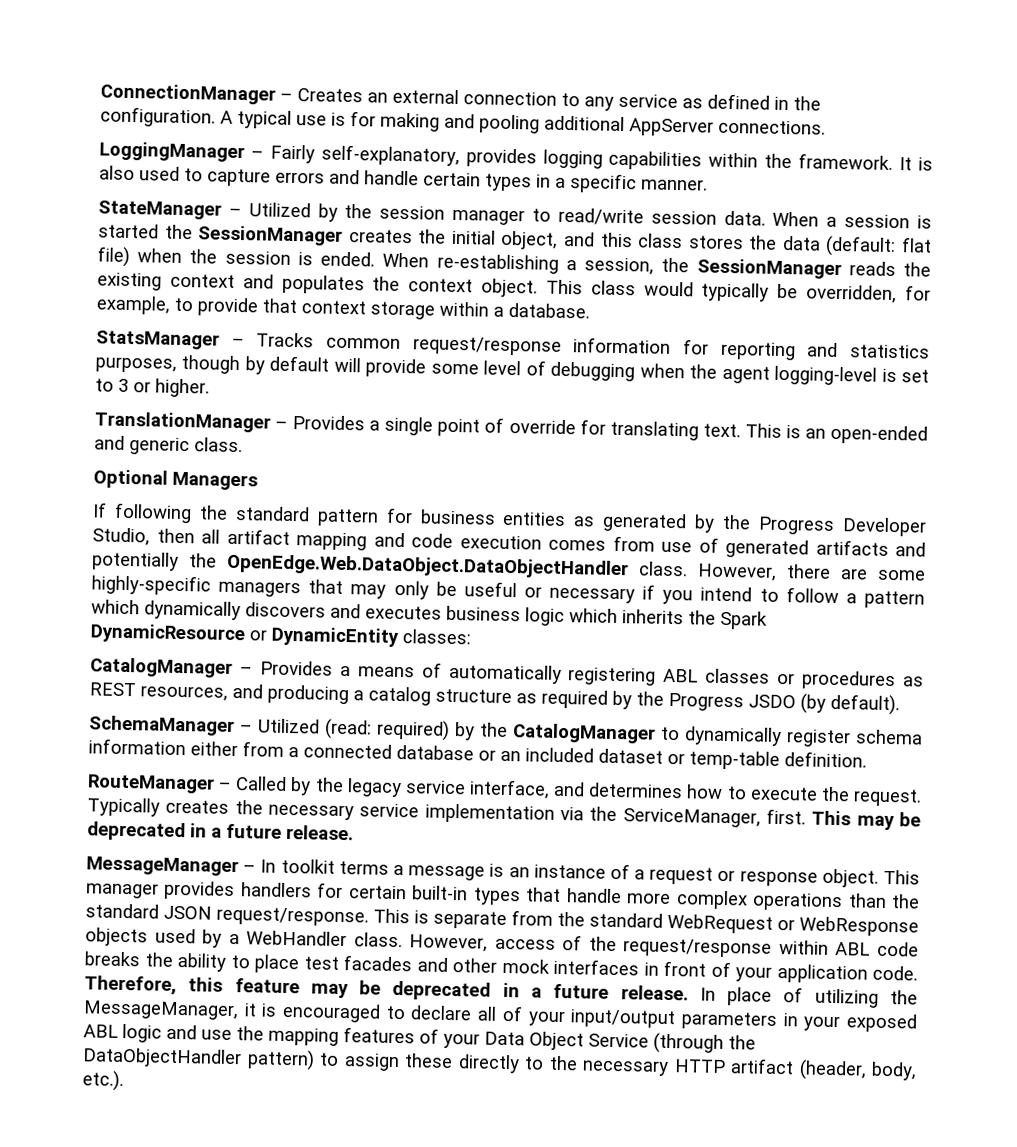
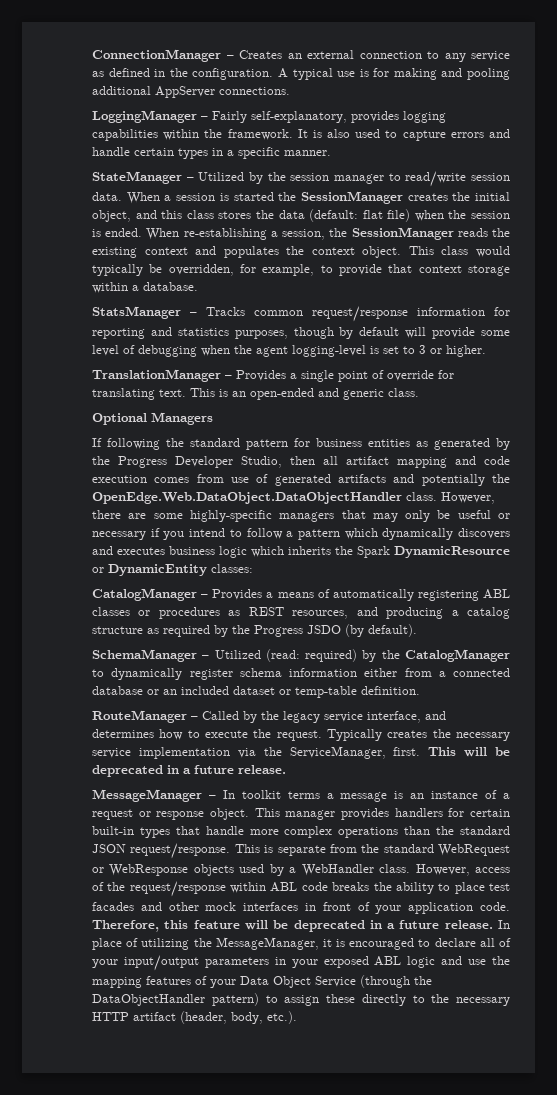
- This may be deprecated in a future release.
+ This will be deprecated in a future release.
- Therefore, this feature may be deprecated in a future release.
+ Therefore, this feature will be deprecated in a future release.

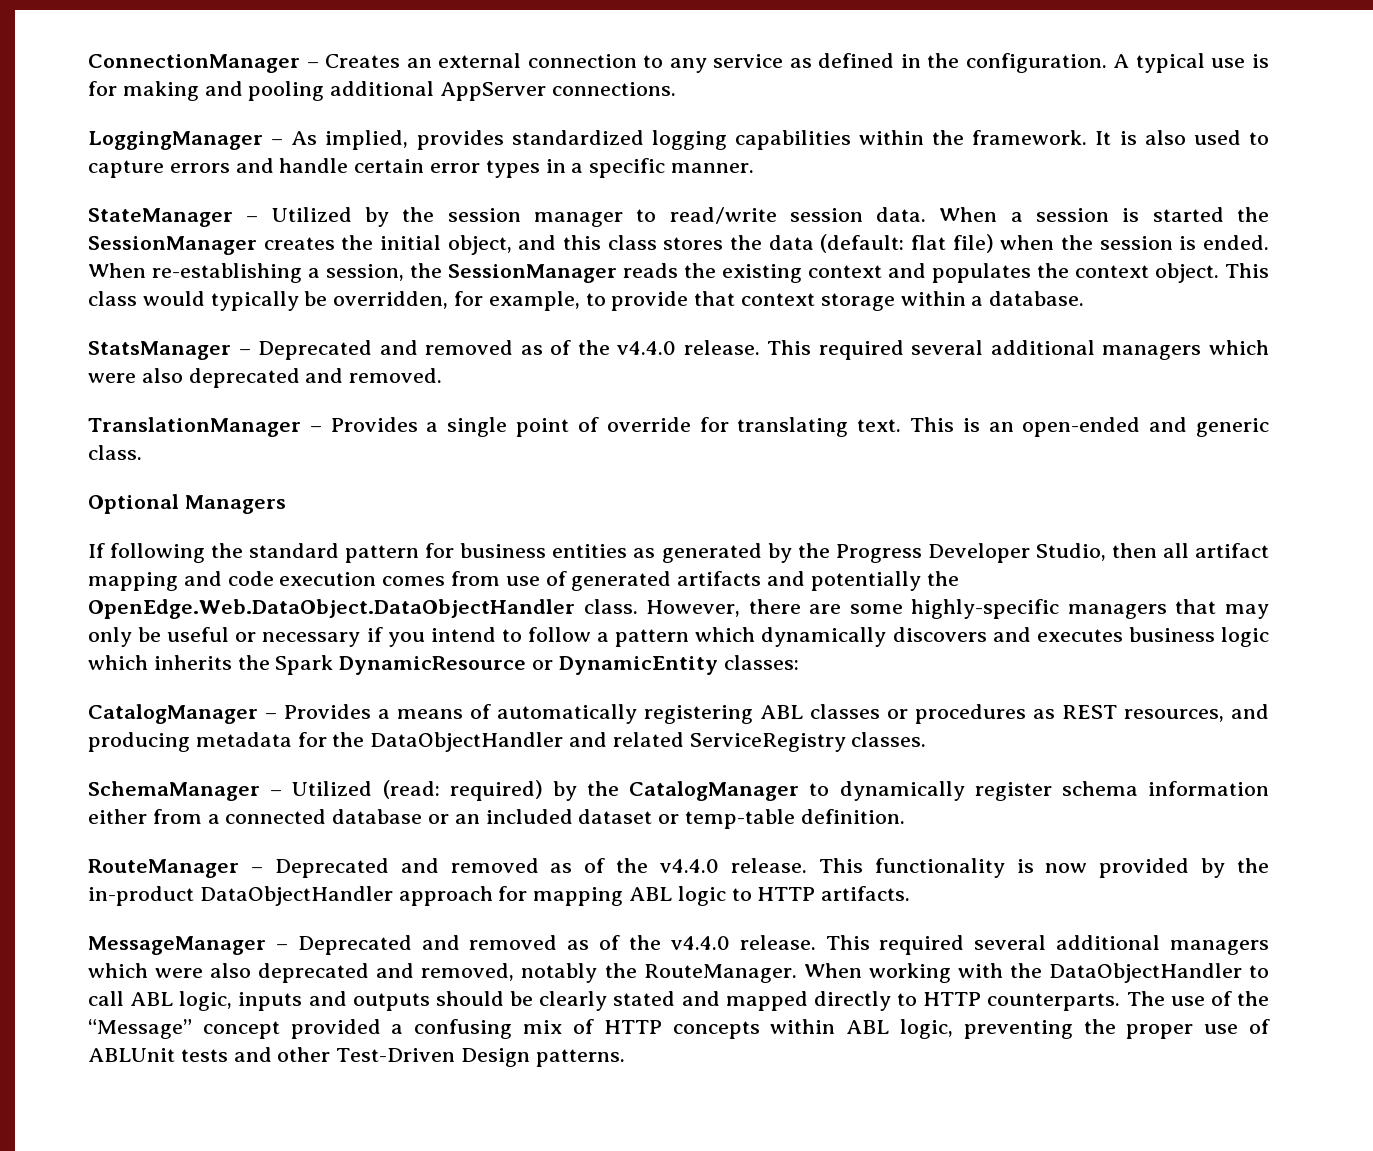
- LoggingManager – Fairly self-explanatory, provides logging capabilities within the framework.
+ LoggingManager – As implied, provides standardized logging capabilities within the framework.
- It is also used to capture errors and handle certain types in a specific manner.
+ It is also used to capture errors and handle certain error types in a specific manner.
- StatsManager – Tracks common request/response information for reporting and statistics purposes, though by default will provide some level of debugging when the agent logging-level is set to 3 or higher.
+ StatsManager – Deprecated and removed as of the v4.4.0 release. This required several additional managers which were also deprecated and removed.
- CatalogManager – Provides a means of automatically registering ABL classes or procedures as REST resources, and producing a catalog structure as required by the Progress JSDO (by default).
+ CatalogManager – Provides a means of automatically registering ABL classes or procedures as REST resources, and producing metadata for the DataObjectHandler and related ServiceRegistry classes.
- RouteManager – Called by the legacy service interface, and determines how to execute the request. Typically creates the necessary service implementation via the ServiceManager, first. This will be deprecated in a future release.
- MessageManager – In toolkit terms a message is an instance of a request or response object. This manager provides handlers for certain built-in types that handle more complex operations than the standard JSON request/response. This is separate from the standard WebRequest or WebResponse objects used by a WebHandler class. However, access of the request/response within ABL code breaks the ability to place test facades and other mock interfaces in front of your application code. Therefore, this feature will be deprecated in a future release. In place of utilizing the MessageManager, it is encouraged to declare all of your input/output parameters in your exposed ABL logic and use the mapping features of your Data Object Service (through the DataObjectHandler pattern) to assign these directly to the necessary HTTP artifact (header, body, etc.).
+ RouteManager – Deprecated and removed as of the v4.4.0 release. This functionality is now provided by the in-product DataObjectHandler approach for mapping ABL logic to HTTP artifacts.
+ MessageManager – Deprecated and removed as of the v4.4.0 release. This required several additional managers which were also deprecated and removed, notably the RouteManager. When working with the DataObjectHandler to call ABL logic, inputs and outputs should be clearly stated and mapped directly to HTTP counterparts. The use of the “Message” concept provided a confusing mix of HTTP concepts within ABL logic, preventing the proper use of ABLUnit tests and other Test-Driven Design patterns.

